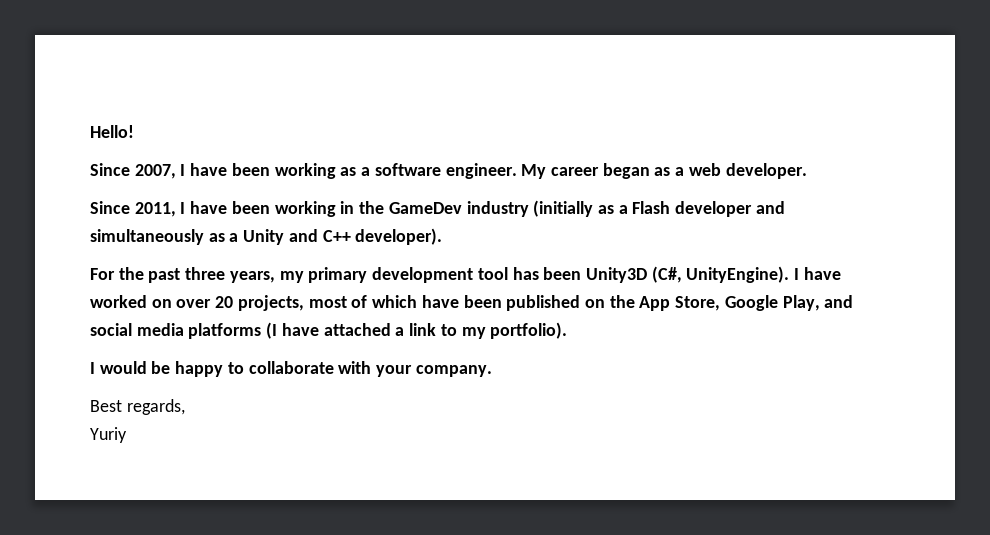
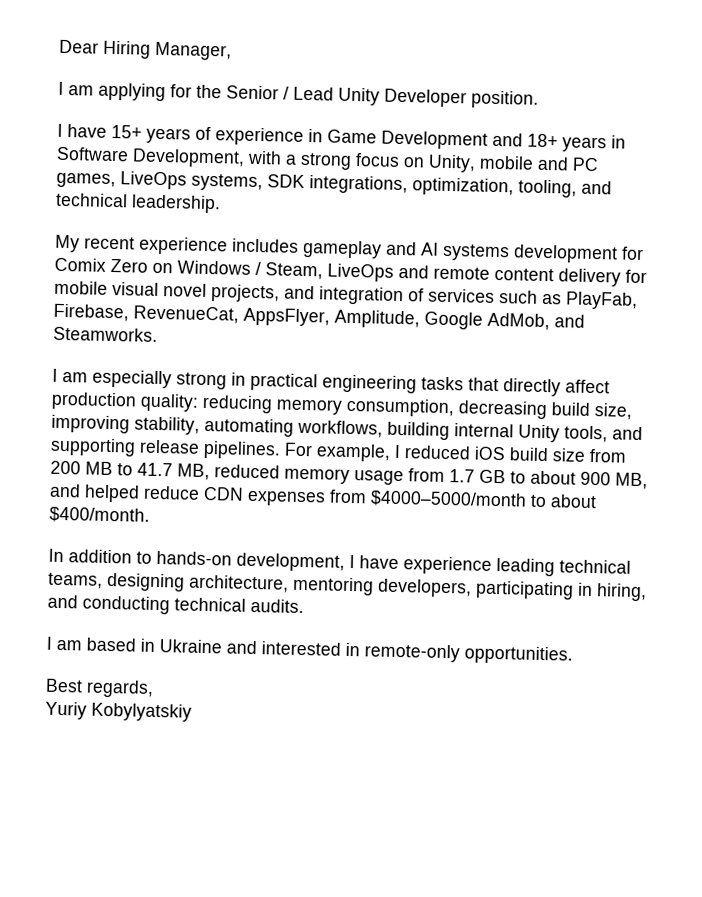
- Hello!
- Since 2007, I have been working as a software engineer. My career began as a web developer.
- Since 2011, I have been working in the GameDev industry (initially as a Flash developer and simultaneously as a Unity and C++ developer).
- For the past three years, my primary development tool has been Unity3D (C#, UnityEngine). I have worked on over 20 projects, most of which have been published on the App Store, Google Play, and social media platforms (I have attached a link to my portfolio).
- I would be happy to collaborate with your company.
+ Dear Hiring Manager,
+ I am applying for the Senior / Lead Unity Developer position.
+ I have 15+ years of experience in Game Development and 18+ years in Software Development, with a strong focus on Unity, mobile and PC games, LiveOps systems, SDK integrations, optimization, tooling, and technical leadership.
+ My recent experience includes gameplay and AI systems development for Comix Zero on Windows / Steam, LiveOps and remote content delivery for mobile visual novel projects, and integration of services such as PlayFab, Firebase, RevenueCat, AppsFlyer, Amplitude, Google AdMob, and Steamworks.
+ I am especially strong in practical engineering tasks that directly affect production quality: reducing memory consumption, decreasing build size, improving stability, automating workflows, building internal Unity tools, and supporting release pipelines. For example, I reduced iOS build size from 200 MB to 41.7 MB, reduced memory usage from 1.7 GB to about 900 MB, and helped reduce CDN expenses from $4000–5000/month to about $400/month.
+ In addition to hands-on development, I have experience leading technical teams, designing architecture, mentoring developers, participating in hiring, and conducting technical audits.
+ I am based in Ukraine and interested in remote-only opportunities.
- Yuriy
+ Yuriy Kobylyatskiy

